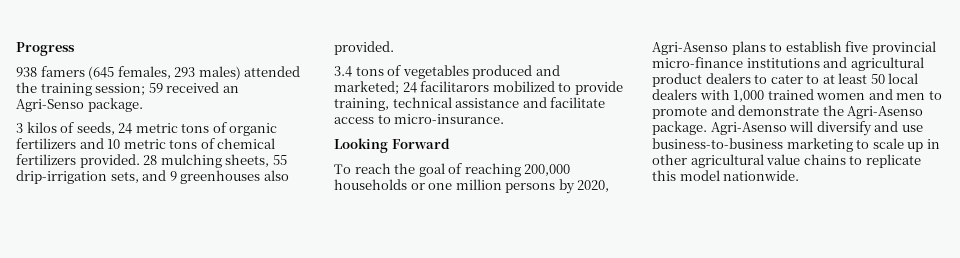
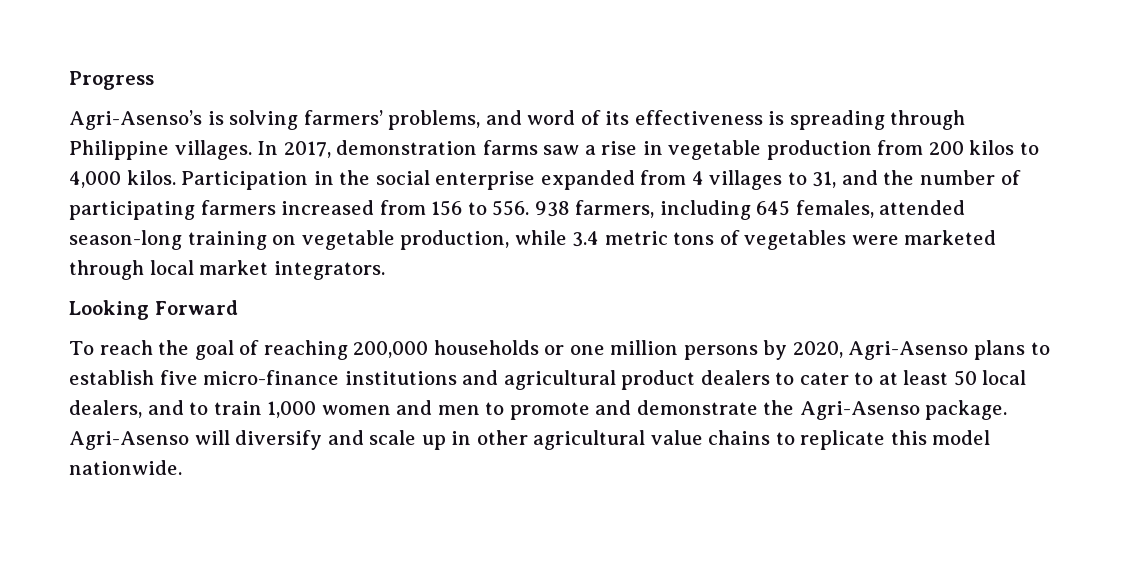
- 938 famers (645 females, 293 males) attended the training session; 59 received an Agri-Senso package.
- 3 kilos of seeds, 24 metric tons of organic fertilizers and 10 metric tons of chemical fertilizers provided. 28 mulching sheets, 55 drip-irrigation sets, and 9 greenhouses also provided.
- 3.4 tons of vegetables produced and marketed; 24 facilitarors mobilized to provide training, technical assistance and facilitate access to micro-insurance.
+ Agri-Asenso’s is solving farmers’ problems, and word of its effectiveness is spreading through Philippine villages. In 2017, demonstration farms saw a rise in vegetable production from 200 kilos to 4,000 kilos. Participation in the social enterprise expanded from 4 villages to 31, and the number of participating farmers increased from 156 to 556. 938 farmers, including 645 females, attended season-long training on vegetable production, while 3.4 metric tons of vegetables were marketed through local market integrators.
- To reach the goal of reaching 200,000 households or one million persons by 2020, Agri-Asenso plans to establish five provincial micro-finance institutions and agricultural product dealers to cater to at least 50 local dealers with 1,000 trained women and men to promote and demonstrate the Agri-Asenso package.
+ To reach the goal of reaching 200,000 households or one million persons by 2020, Agri-Asenso plans to establish five micro-finance institutions and agricultural product dealers to cater to at least 50 local dealers, and to train 1,000 women and men to promote and demonstrate the Agri-Asenso package.
- Agri-Asenso will diversify and use business-to-business marketing to scale up in other agricultural value chains to replicate this model nationwide.
+ Agri-Asenso will diversify and scale up in other agricultural value chains to replicate this model nationwide.

